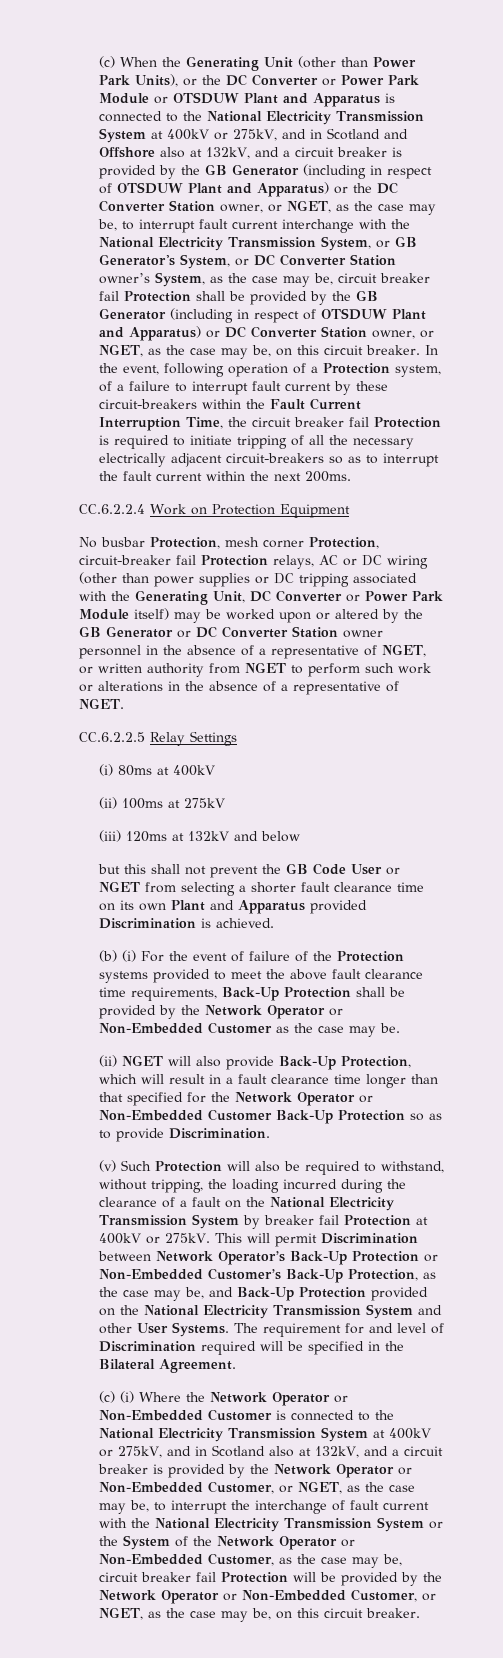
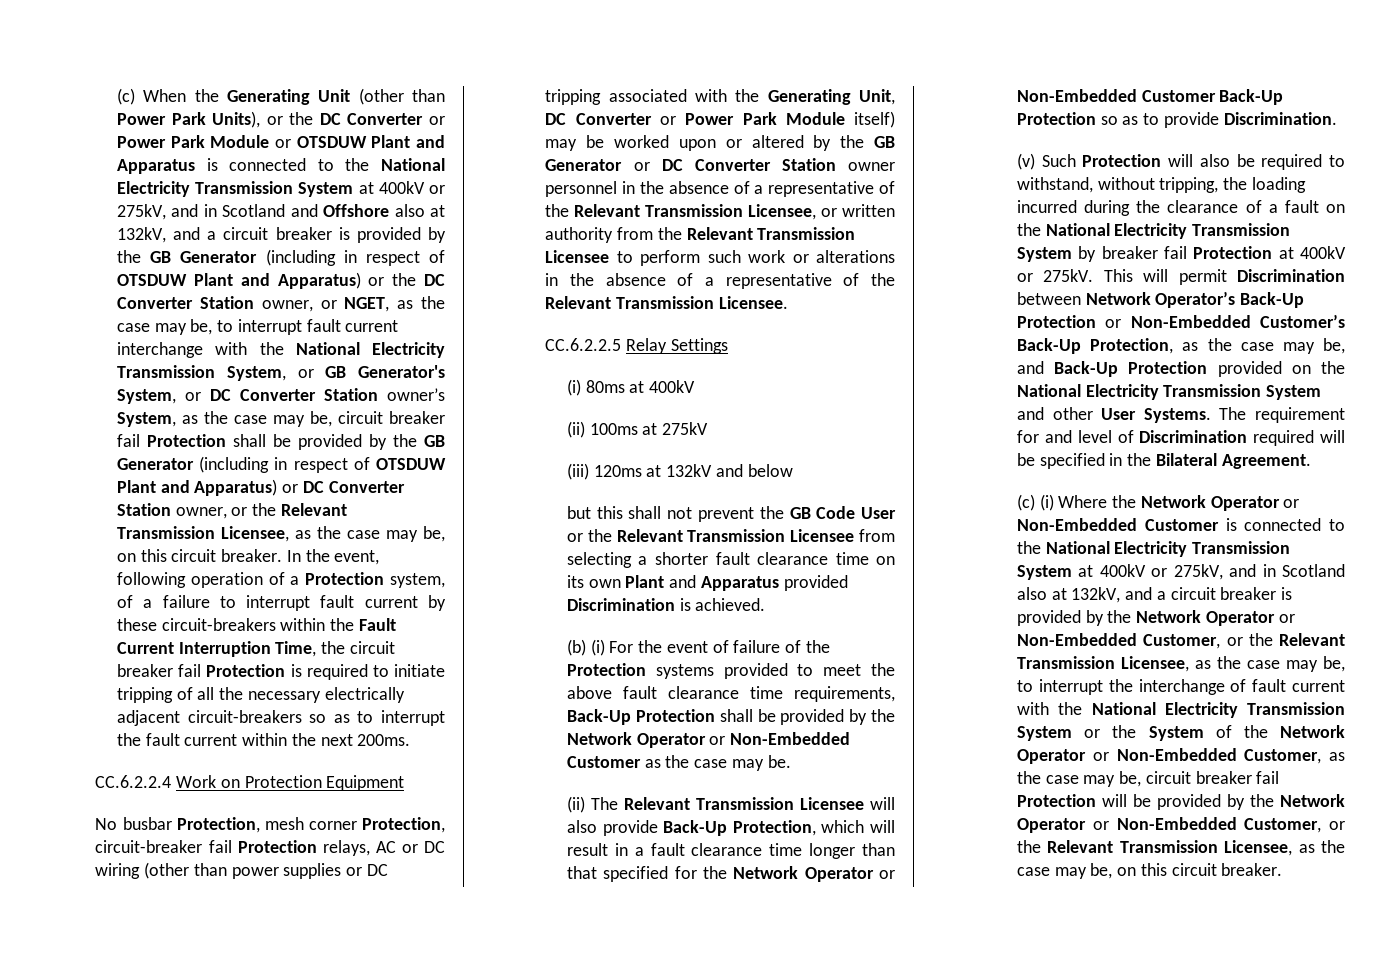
- (c) When the Generating Unit (other than Power Park Units), or the DC Converter or Power Park Module or OTSDUW Plant and Apparatus is connected to the National Electricity Transmission System at 400kV or 275kV, and in Scotland and Offshore also at 132kV, and a circuit breaker is provided by the GB Generator (including in respect of OTSDUW Plant and Apparatus) or the DC Converter Station owner, or NGET, as the case may be, to interrupt fault current interchange with the National Electricity Transmission System, or GB Generator's System, or DC Converter Station owner’s System, as the case may be, circuit breaker fail Protection shall be provided by the GB Generator (including in respect of OTSDUW Plant and Apparatus) or DC Converter Station owner, or NGET, as the case may be, on this circuit breaker.
+ (c) When the Generating Unit (other than Power Park Units), or the DC Converter or Power Park Module or OTSDUW Plant and Apparatus is connected to the National Electricity Transmission System at 400kV or 275kV, and in Scotland and Offshore also at 132kV, and a circuit breaker is provided by the GB Generator (including in respect of OTSDUW Plant and Apparatus) or the DC Converter Station owner, or NGET, as the case may be, to interrupt fault current interchange with the National Electricity Transmission System, or GB Generator's System, or DC Converter Station owner’s System, as the case may be, circuit breaker fail Protection shall be provided by the GB Generator (including in respect of OTSDUW Plant and Apparatus) or DC Converter Station owner, or the Relevant Transmission Licensee, as the case may be, on this circuit breaker.
- No busbar Protection, mesh corner Protection, circuit-breaker fail Protection relays, AC or DC wiring (other than power supplies or DC tripping associated with the Generating Unit, DC Converter or Power Park Module itself) may be worked upon or altered by the GB Generator or DC Converter Station owner personnel in the absence of a representative of NGET, or written authority from NGET to perform such work or alterations in the absence of a representative of NGET.
+ No busbar Protection, mesh corner Protection, circuit-breaker fail Protection relays, AC or DC wiring (other than power supplies or DC tripping associated with the Generating Unit, DC Converter or Power Park Module itself) may be worked upon or altered by the GB Generator or DC Converter Station owner personnel in the absence of a representative of the Relevant Transmission Licensee, or written authority from the Relevant Transmission Licensee to perform such work or alterations in the absence of a representative of the Relevant Transmission Licensee.
- but this shall not prevent the GB Code User or NGET from selecting a shorter fault clearance time on its own Plant and Apparatus provided Discrimination is achieved.
+ but this shall not prevent the GB Code User or the Relevant Transmission Licensee from selecting a shorter fault clearance time on its own Plant and Apparatus provided Discrimination is achieved.
- (ii) NGET will also provide Back-Up Protection, which will result in a fault clearance time longer than that specified for the Network Operator or Non-Embedded Customer Back-Up Protection so as to provide Discrimination.
+ (ii) The Relevant Transmission Licensee will also provide Back-Up Protection, which will result in a fault clearance time longer than that specified for the Network Operator or Non-Embedded Customer Back-Up Protection so as to provide Discrimination.
- (c) (i) Where the Network Operator or Non-Embedded Customer is connected to the National Electricity Transmission System at 400kV or 275kV, and in Scotland also at 132kV, and a circuit breaker is provided by the Network Operator or Non-Embedded Customer, or NGET, as the case may be, to interrupt the interchange of fault current with the National Electricity Transmission System or the System of the Network Operator or Non-Embedded Customer, as the case may be, circuit breaker fail Protection will be provided by the Network Operator or Non-Embedded Customer, or NGET, as the case may be, on this circuit breaker.
+ (c) (i) Where the Network Operator or Non-Embedded Customer is connected to the National Electricity Transmission System at 400kV or 275kV, and in Scotland also at 132kV, and a circuit breaker is provided by the Network Operator or Non-Embedded Customer, or the Relevant Transmission Licensee, as the case may be, to interrupt the interchange of fault current with the National Electricity Transmission System or the System of the Network Operator or Non-Embedded Customer, as the case may be, circuit breaker fail Protection will be provided by the Network Operator or Non-Embedded Customer, or the Relevant Transmission Licensee, as the case may be, on this circuit breaker.

